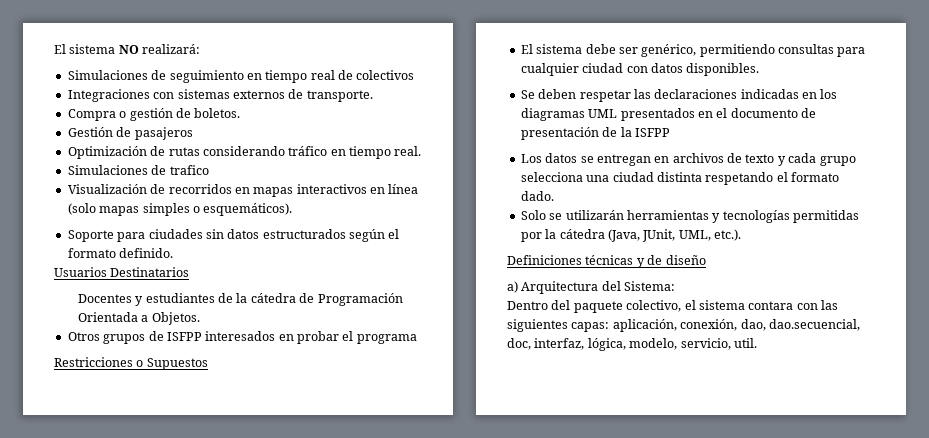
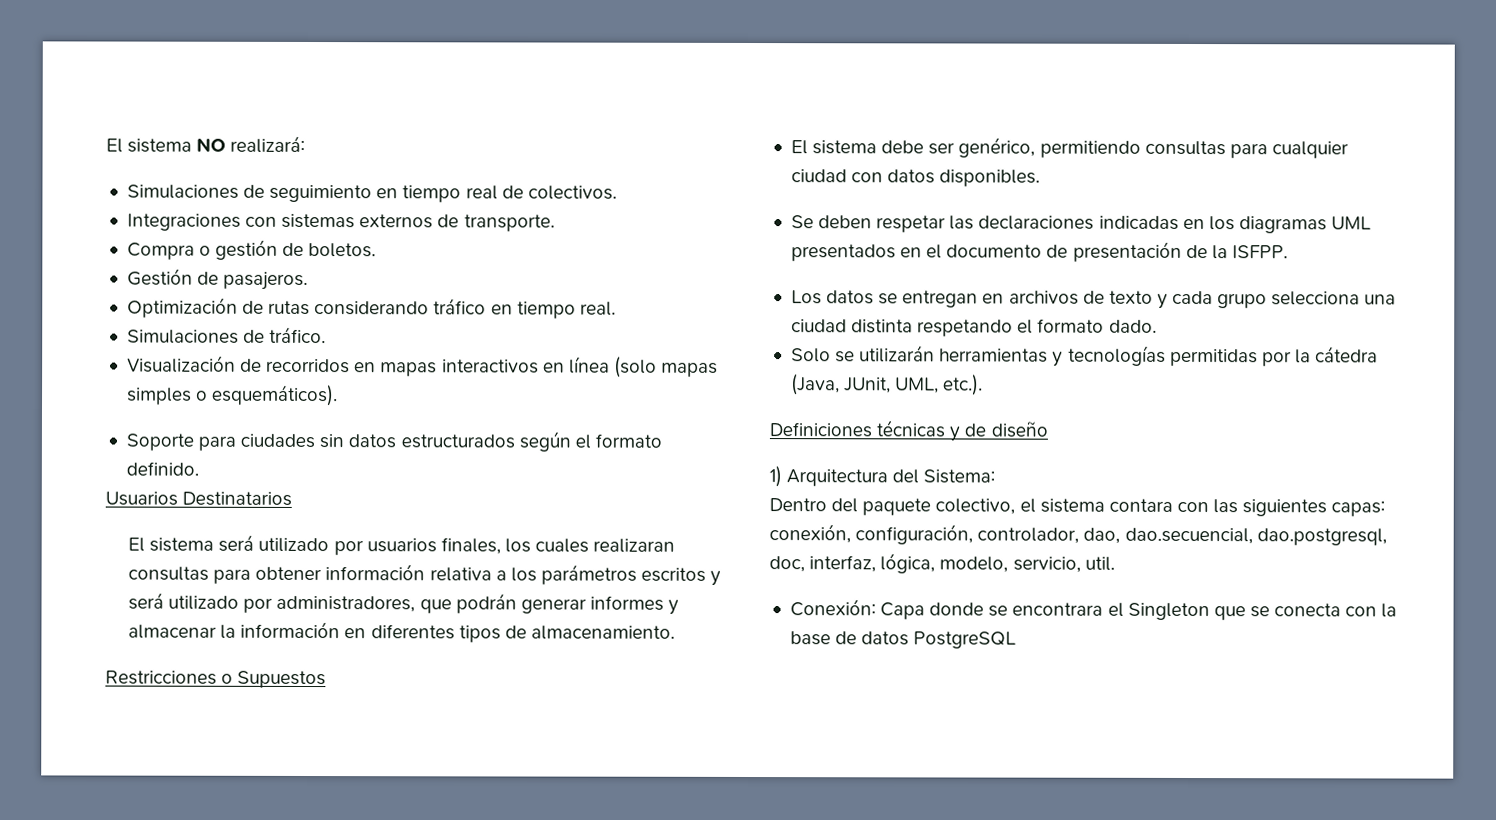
- Simulaciones de seguimiento en tiempo real de colectivos
+ Simulaciones de seguimiento en tiempo real de colectivos.
- Gestión de pasajeros
+ Gestión de pasajeros.
- Simulaciones de trafico
+ Simulaciones de tráfico.
- Docentes y estudiantes de la cátedra de Programación Orientada a Objetos.
- Otros grupos de ISFPP interesados en probar el programa
+ El sistema será utilizado por usuarios finales, los cuales realizaran consultas para obtener información relativa a los parámetros escritos y será utilizado por administradores, que podrán generar informes y almacenar la información en diferentes tipos de almacenamiento.
- Se deben respetar las declaraciones indicadas en los diagramas UML presentados en el documento de presentación de la ISFPP
+ Se deben respetar las declaraciones indicadas en los diagramas UML presentados en el documento de presentación de la ISFPP.
- a) Arquitectura del Sistema:
+ 1) Arquitectura del Sistema:
- Dentro del paquete colectivo, el sistema contara con las siguientes capas: aplicación, conexión, dao, dao.secuencial, doc, interfaz, lógica, modelo, servicio, util.
+ Dentro del paquete colectivo, el sistema contara con las siguientes capas: conexión, configuración, controlador, dao, dao.secuencial, dao.postgresql, doc, interfaz, lógica, modelo, servicio, util.
+ Conexión: Capa donde se encontrara el Singleton que se conecta con la base de datos PostgreSQL

